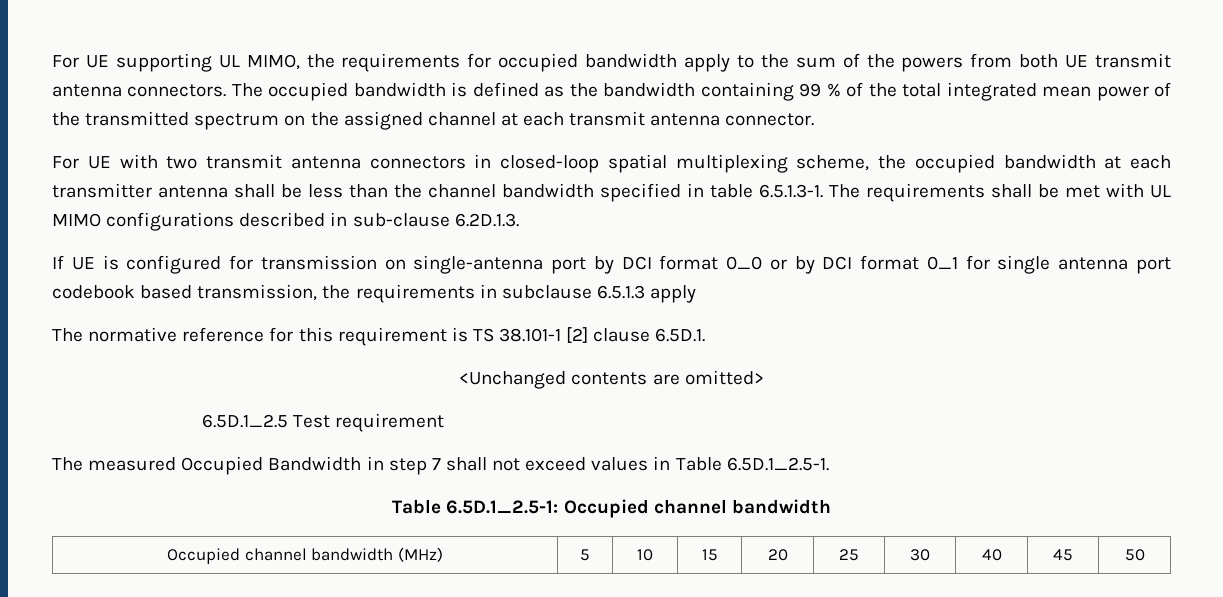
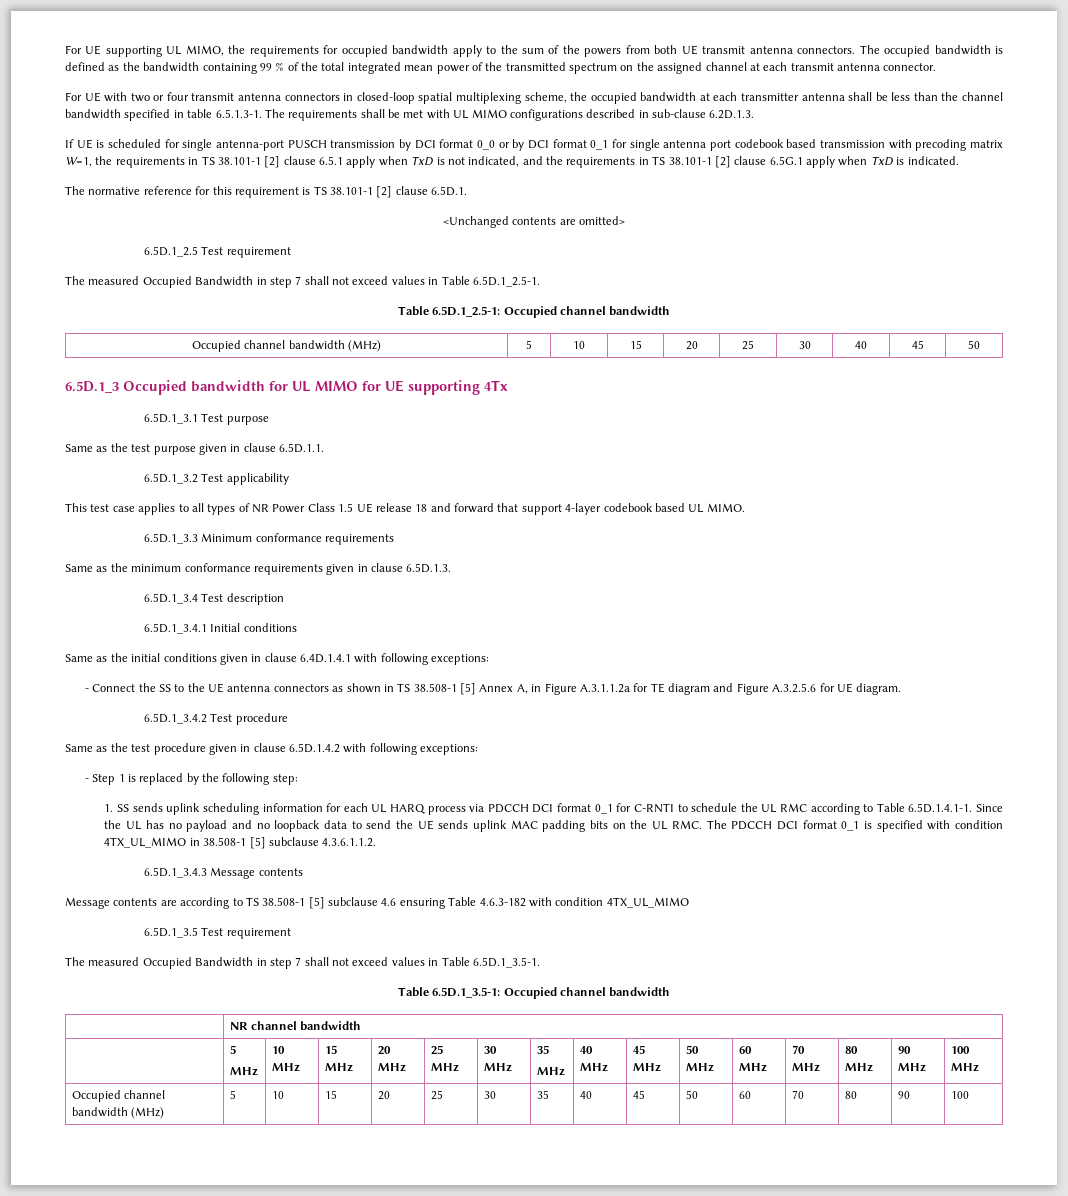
- For UE with two transmit antenna connectors in closed-loop spatial multiplexing scheme, the occupied bandwidth at each transmitter antenna shall be less than the channel bandwidth specified in table 6.5.1.3-1. The requirements shall be met with UL MIMO configurations described in sub-clause 6.2D.1.3.
+ For UE with two or four transmit antenna connectors in closed-loop spatial multiplexing scheme, the occupied bandwidth at each transmitter antenna shall be less than the channel bandwidth specified in table 6.5.1.3-1. The requirements shall be met with UL MIMO configurations described in sub-clause 6.2D.1.3.
- If UE is configured for transmission on single-antenna port by DCI format 0_0 or by DCI format 0_1 for single antenna port codebook based transmission, the requirements in subclause 6.5.1.3 apply
+ If UE is scheduled for single antenna-port PUSCH transmission by DCI format 0_0 or by DCI format 0_1 for single antenna port codebook based transmission with precoding matrix W=1, the requirements in TS 38.101-1 [2] clause 6.5.1 apply when TxD is not indicated, and the requirements in TS 38.101-1 [2] clause 6.5G.1 apply when TxD is indicated.
+ 6.5D.1_3 Occupied bandwidth for UL MIMO for UE supporting 4Tx
+ 6.5D.1_3.1 Test purpose
+ Same as the test purpose given in clause 6.5D.1.1.
+ 6.5D.1_3.2 Test applicability
+ This test case applies to all types of NR Power Class 1.5 UE release 18 and forward that support 4-layer codebook based UL MIMO.
+ 6.5D.1_3.3 Minimum conformance requirements
+ Same as the minimum conformance requirements given in clause 6.5D.1.3.
+ 6.5D.1_3.4 Test description
+ 6.5D.1_3.4.1 Initial conditions
+ Same as the initial conditions given in clause 6.4D.1.4.1 with following exceptions:
+ - Connect the SS to the UE antenna connectors as shown in TS 38.508-1 [5] Annex A, in Figure A.3.1.1.2a for TE diagram and Figure A.3.2.5.6 for UE diagram.
+ 6.5D.1_3.4.2 Test procedure
+ Same as the test procedure given in clause 6.5D.1.4.2 with following exceptions:
+ - Step 1 is replaced by the following step:
+ 1. SS sends uplink scheduling information for each UL HARQ process via PDCCH DCI format 0_1 for C-RNTI to schedule the UL RMC according to Table 6.5D.1.4.1-1. Since the UL has no payload and no loopback data to send the UE sends uplink MAC padding bits on the UL RMC. The PDCCH DCI format 0_1 is specified with condition 4TX_UL_MIMO in 38.508-1 [5] subclause 4.3.6.1.1.2.
+ 6.5D.1_3.4.3 Message contents
+ Message contents are according to TS 38.508-1 [5] subclause 4.6 ensuring Table 4.6.3-182 with condition 4TX_UL_MIMO
+ 6.5D.1_3.5 Test requirement
+ The measured Occupied Bandwidth in step 7 shall not exceed values in Table 6.5D.1_3.5-1.
+ Table 6.5D.1_3.5-1: Occupied channel bandwidth
+ | NR channel bandwidth
+ | 5
+ MHz | 10 MHz | 15 MHz | 20 MHz | 25 MHz | 30 MHz | 35
+ MHz | 40 MHz | 45 MHz | 50 MHz | 60 MHz | 70 MHz | 80 MHz | 90 MHz | 100 MHz
+ Occupied channel bandwidth (MHz) | 5 | 10 | 15 | 20 | 25 | 30 | 35 | 40 | 45 | 50 | 60 | 70 | 80 | 90 | 100

